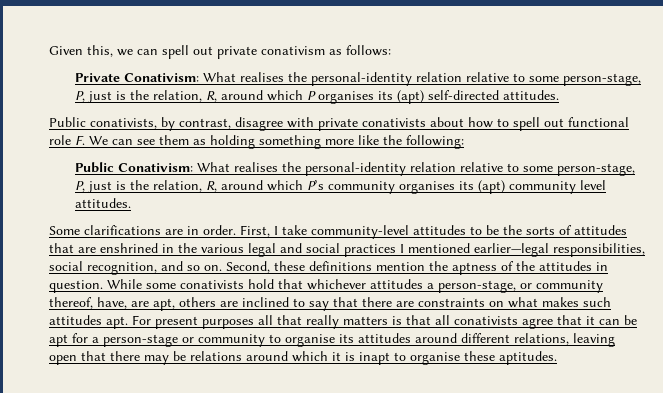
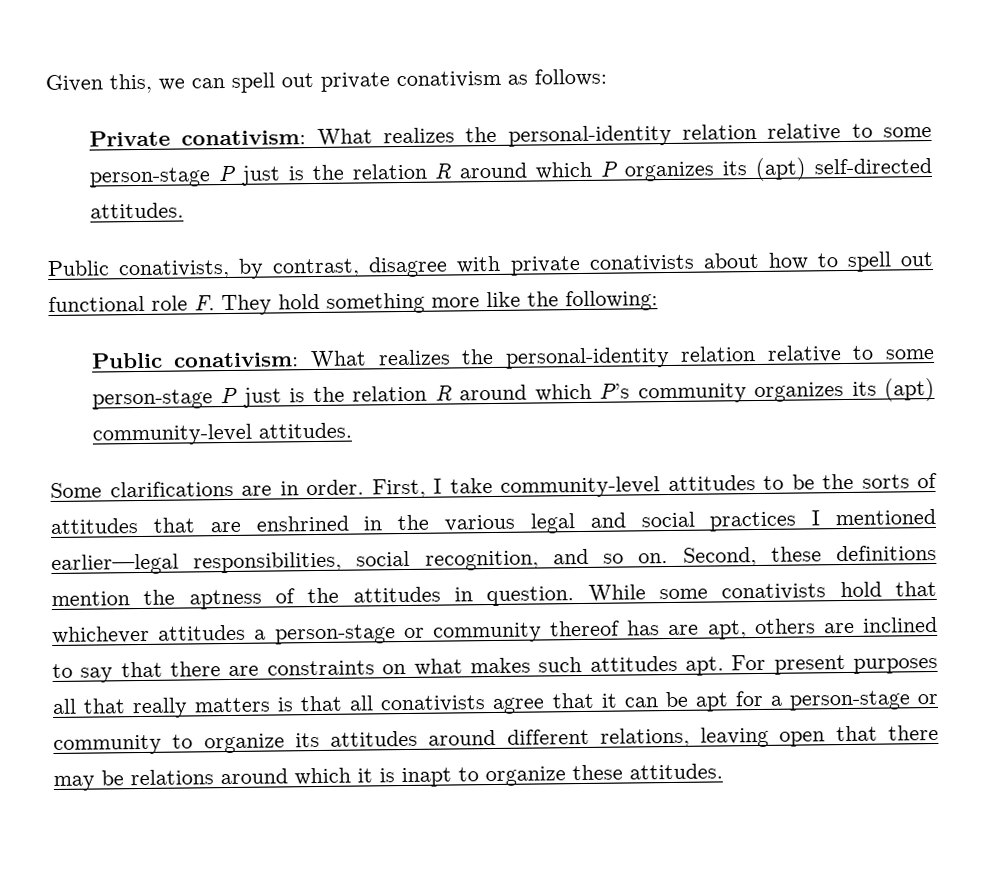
- Private Conativism: What realises the personal-identity relation relative to some person-stage, P, just is the relation, R, around which P organises its (apt) self-directed attitudes.
+ Private conativism: What realizes the personal-identity relation relative to some person-stage P just is the relation R around which P organizes its (apt) self-directed attitudes.
- Public conativists, by contrast, disagree with private conativists about how to spell out functional role F. We can see them as holding something more like the following:
+ Public conativists, by contrast, disagree with private conativists about how to spell out functional role F. They hold something more like the following:
- Public Conativism: What realises the personal-identity relation relative to some person-stage, P, just is the relation, R, around which P’s community organises its (apt) community level attitudes.
+ Public conativism: What realizes the personal-identity relation relative to some person-stage P just is the relation R around which P’s community organizes its (apt) community-level attitudes.
- While some conativists hold that whichever attitudes a person-stage, or community thereof, have, are apt, others are inclined to say that there are constraints on what makes such attitudes apt.
+ While some conativists hold that whichever attitudes a person-stage or community thereof has are apt, others are inclined to say that there are constraints on what makes such attitudes apt.
- For present purposes all that really matters is that all conativists agree that it can be apt for a person-stage or community to organise its attitudes around different relations, leaving open that there may be relations around which it is inapt to organise these aptitudes.
+ For present purposes all that really matters is that all conativists agree that it can be apt for a person-stage or community to organize its attitudes around different relations, leaving open that there may be relations around which it is inapt to organize these attitudes.

